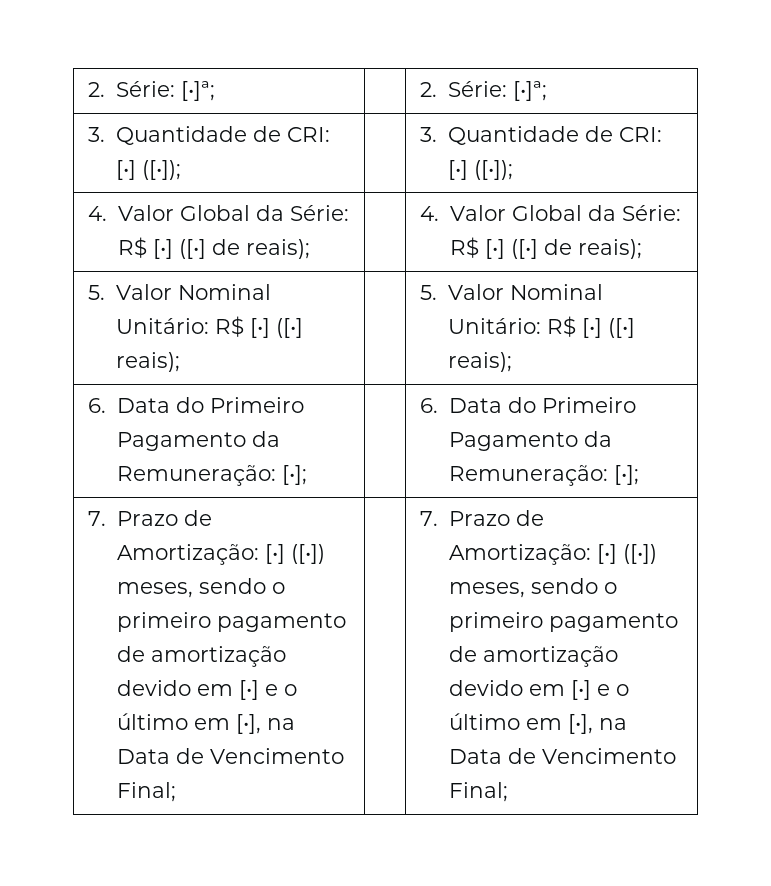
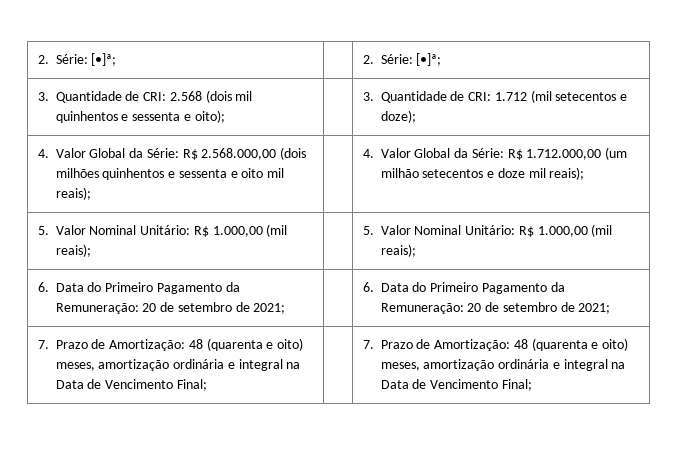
- 3. Quantidade de CRI: [•] ([•]); | | 3. Quantidade de CRI: [•] ([•]);
- 4. Valor Global da Série: R$ [•] ([•] de reais); | | 4. Valor Global da Série: R$ [•] ([•] de reais);
+ 3. Quantidade de CRI: 2.568 (dois mil quinhentos e sessenta e oito); | | 3. Quantidade de CRI: 1.712 (mil setecentos e doze);
+ 4. Valor Global da Série: R$ 2.568.000,00 (dois milhões quinhentos e sessenta e oito mil reais); | | 4. Valor Global da Série: R$ 1.712.000,00 (um milhão setecentos e doze mil reais);
- 5. Valor Nominal Unitário: R$ [•] ([•] reais); | | 5. Valor Nominal Unitário: R$ [•] ([•] reais);
+ 5. Valor Nominal Unitário: R$ 1.000,00 (mil reais); | | 5. Valor Nominal Unitário: R$ 1.000,00 (mil reais);
- 6. Data do Primeiro Pagamento da Remuneração: [•]; | | 6. Data do Primeiro Pagamento da Remuneração: [•];
- 7. Prazo de Amortização: [•] ([•]) meses, sendo o primeiro pagamento de amortização devido em [•] e o último em [•], na Data de Vencimento Final; | | 7. Prazo de Amortização: [•] ([•]) meses, sendo o primeiro pagamento de amortização devido em [•] e o último em [•], na Data de Vencimento Final;
+ 6. Data do Primeiro Pagamento da Remuneração: 20 de setembro de 2021; | | 6. Data do Primeiro Pagamento da Remuneração: 20 de setembro de 2021;
+ 7. Prazo de Amortização: 48 (quarenta e oito) meses, amortização ordinária e integral na Data de Vencimento Final; | | 7. Prazo de Amortização: 48 (quarenta e oito) meses, amortização ordinária e integral na Data de Vencimento Final;

